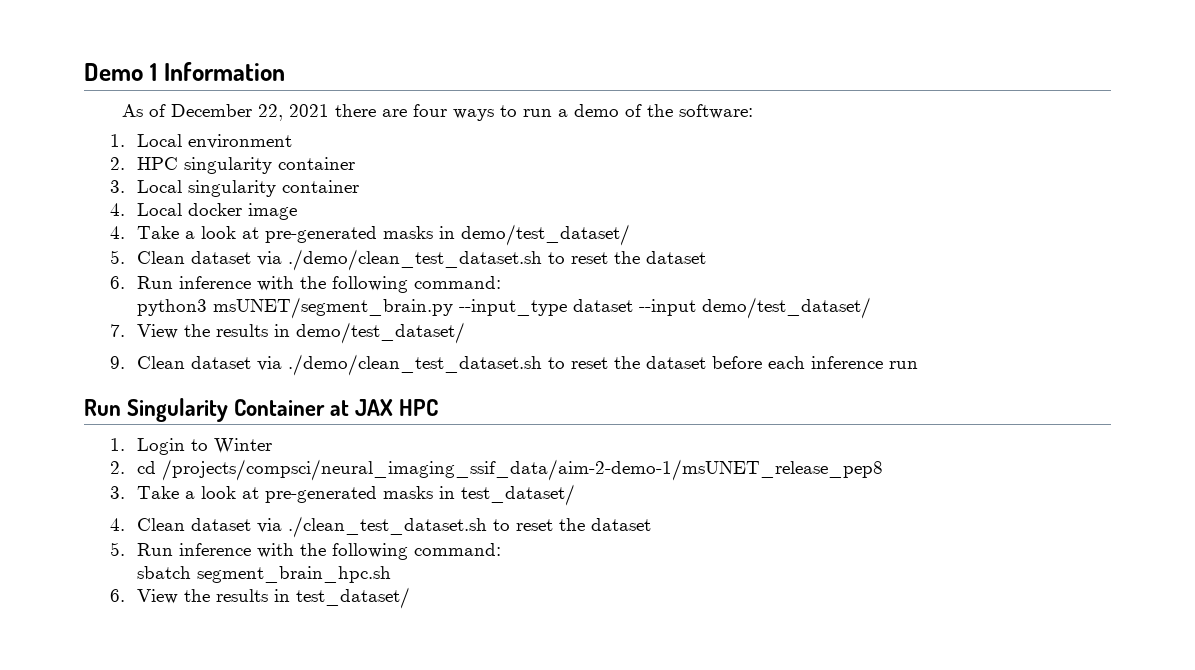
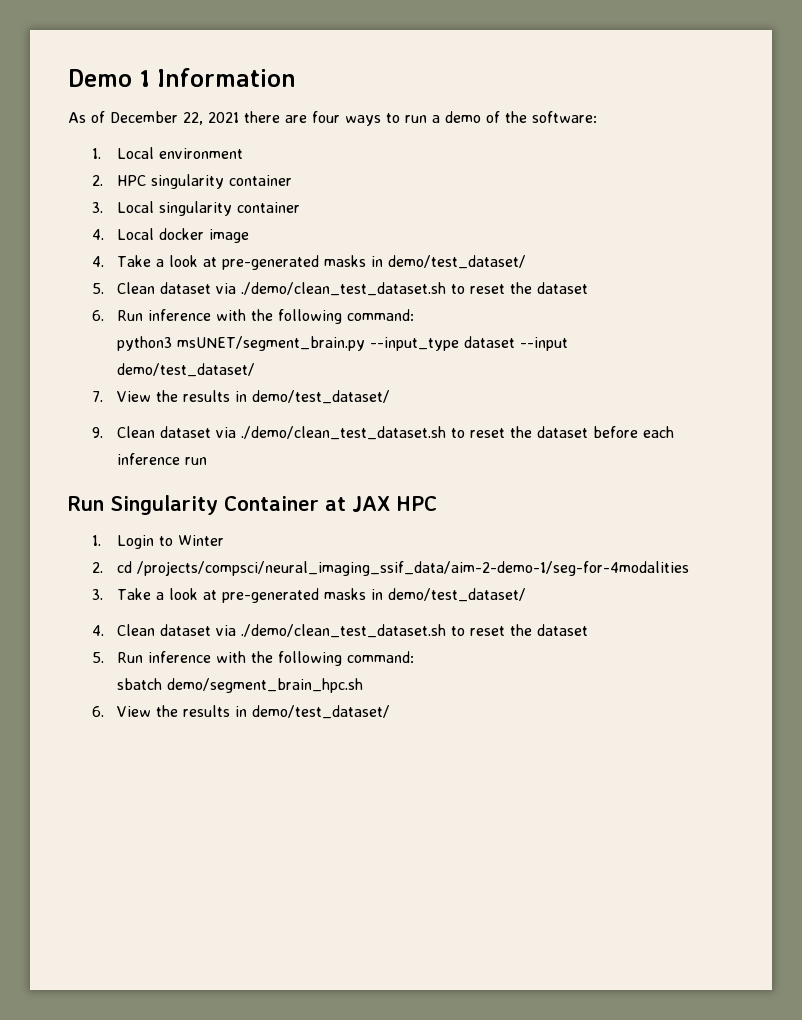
- 2. cd /projects/compsci/neural_imaging_ssif_data/aim-2-demo-1/msUNET_release_pep8
+ 2. cd /projects/compsci/neural_imaging_ssif_data/aim-2-demo-1/seg-for-4modalities
- 3. Take a look at pre-generated masks in test_dataset/
+ 3. Take a look at pre-generated masks in demo/test_dataset/
- 4. Clean dataset via ./clean_test_dataset.sh to reset the dataset
+ 4. Clean dataset via ./demo/clean_test_dataset.sh to reset the dataset
- sbatch segment_brain_hpc.sh
+ sbatch demo/segment_brain_hpc.sh
- 6. View the results in test_dataset/
+ 6. View the results in demo/test_dataset/

